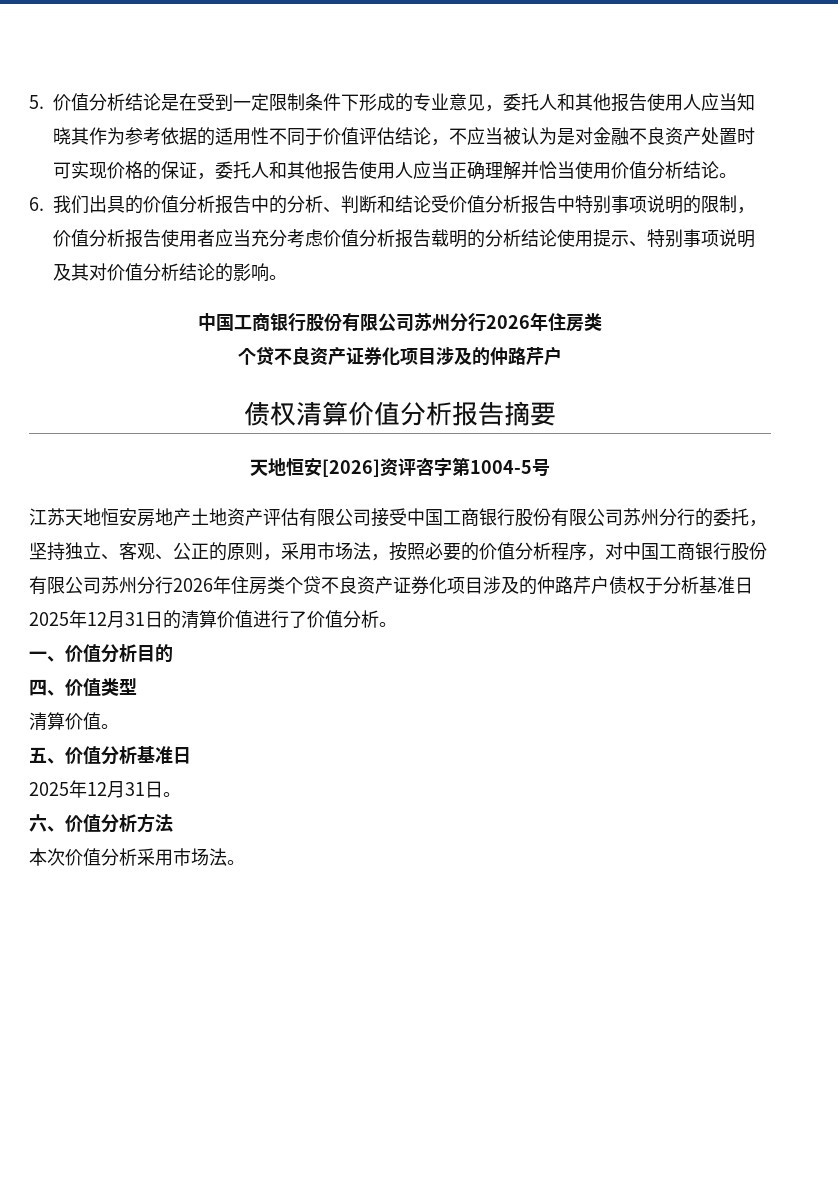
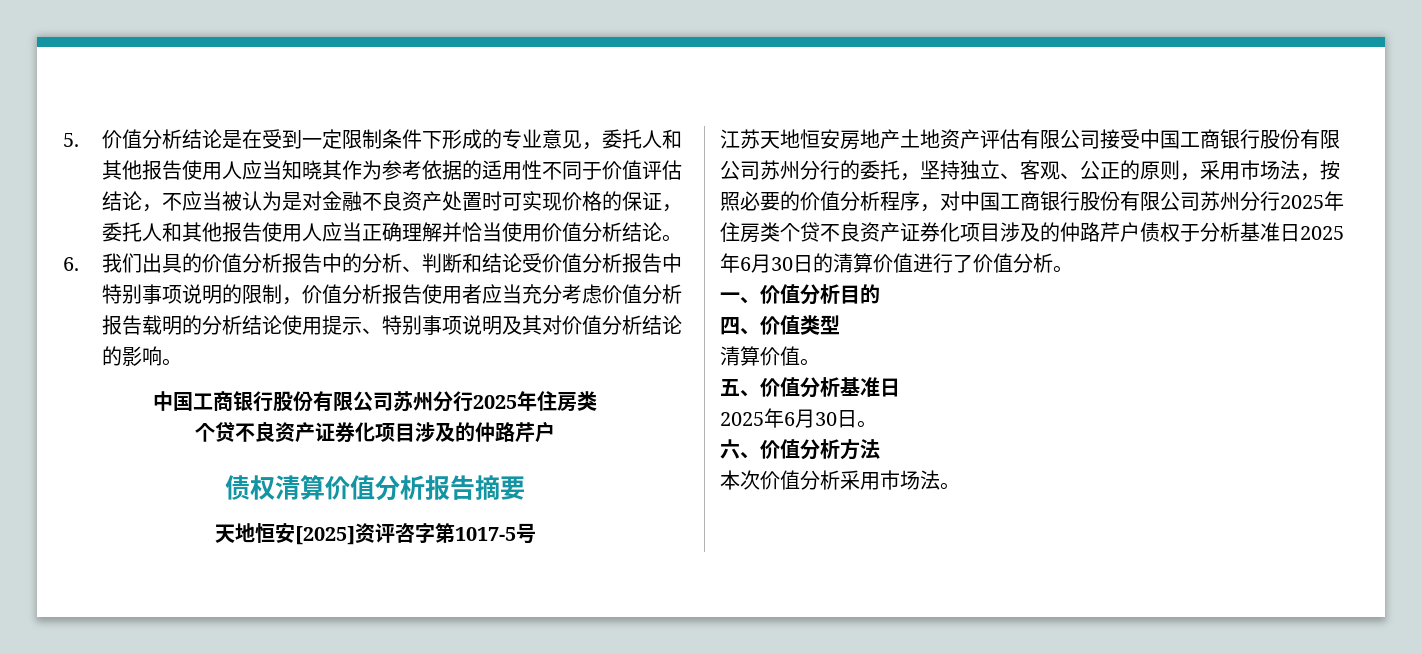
  6.我们出具的价值分析报告中的分析、判断和结论受价值分析报告中特别事项说明的限制，价值分析报告使用者应当充分考虑价值分析报告载明的分析结论使用提示、特别事项说明及其对价值分析结论的影响。
- 中国工商银行股份有限公司苏州分行2026年住房类
+ 中国工商银行股份有限公司苏州分行2025年住房类
- 天地恒安[2026]资评咨字第1004-5号
+ 天地恒安[2025]资评咨字第1017-5号
- 江苏天地恒安房地产土地资产评估有限公司接受中国工商银行股份有限公司苏州分行的委托，坚持独立、客观、公正的原则，采用市场法，按照必要的价值分析程序，对中国工商银行股份有限公司苏州分行2026年住房类个贷不良资产证券化项目涉及的仲路芹户债权于分析基准日2025年12月31日的清算价值进行了价值分析。
+ 江苏天地恒安房地产土地资产评估有限公司接受中国工商银行股份有限公司苏州分行的委托，坚持独立、客观、公正的原则，采用市场法，按照必要的价值分析程序，对中国工商银行股份有限公司苏州分行2025年住房类个贷不良资产证券化项目涉及的仲路芹户债权于分析基准日2025年6月30日的清算价值进行了价值分析。
- 2025年12月31日。
+ 2025年6月30日。

